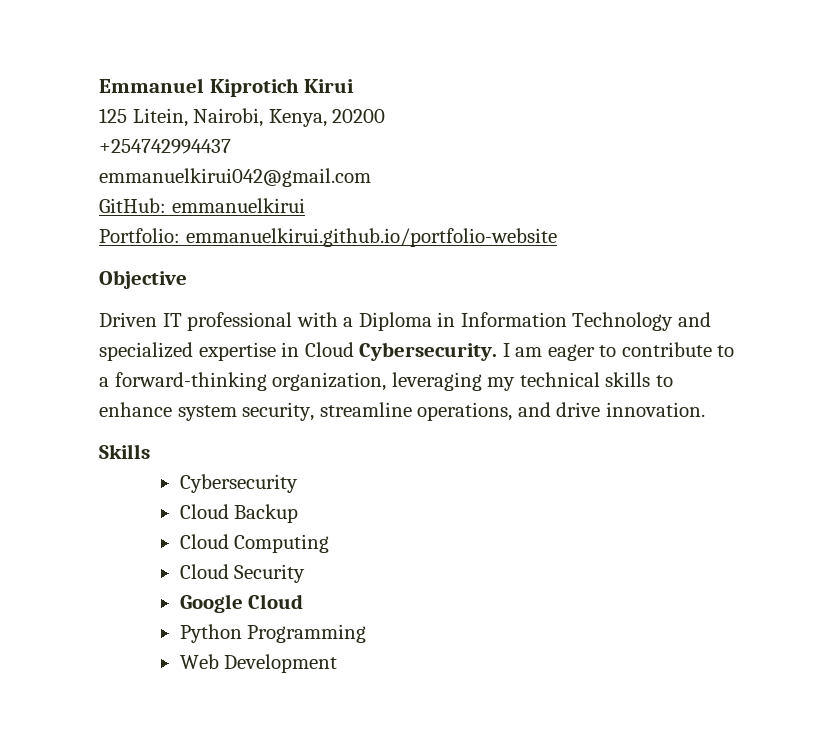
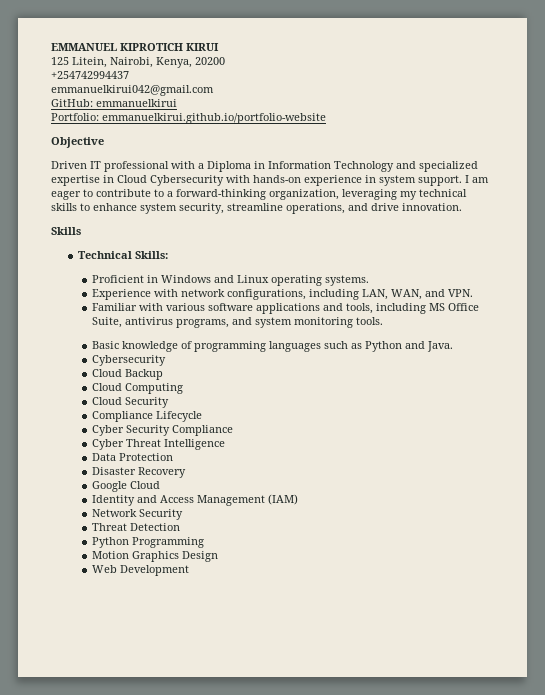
- Emmanuel Kiprotich Kirui
+ EMMANUEL KIPROTICH KIRUI
- Driven IT professional with a Diploma in Information Technology and specialized expertise in Cloud Cybersecurity.
+ Driven IT professional with a Diploma in Information Technology and specialized expertise in Cloud Cybersecurity with hands-on experience in system support.
+ Technical Skills:
+ Proficient in Windows and Linux operating systems.
+ Experience with network configurations, including LAN, WAN, and VPN.
+ Familiar with various software applications and tools, including MS Office Suite, antivirus programs, and system monitoring tools.
+ Basic knowledge of programming languages such as Python and Java.
+ Compliance Lifecycle
+ Cyber Security Compliance
+ Cyber Threat Intelligence
+ Data Protection
+ Disaster Recovery
  Google Cloud
+ Identity and Access Management (IAM)
+ Network Security
+ Threat Detection
+ Motion Graphics Design

